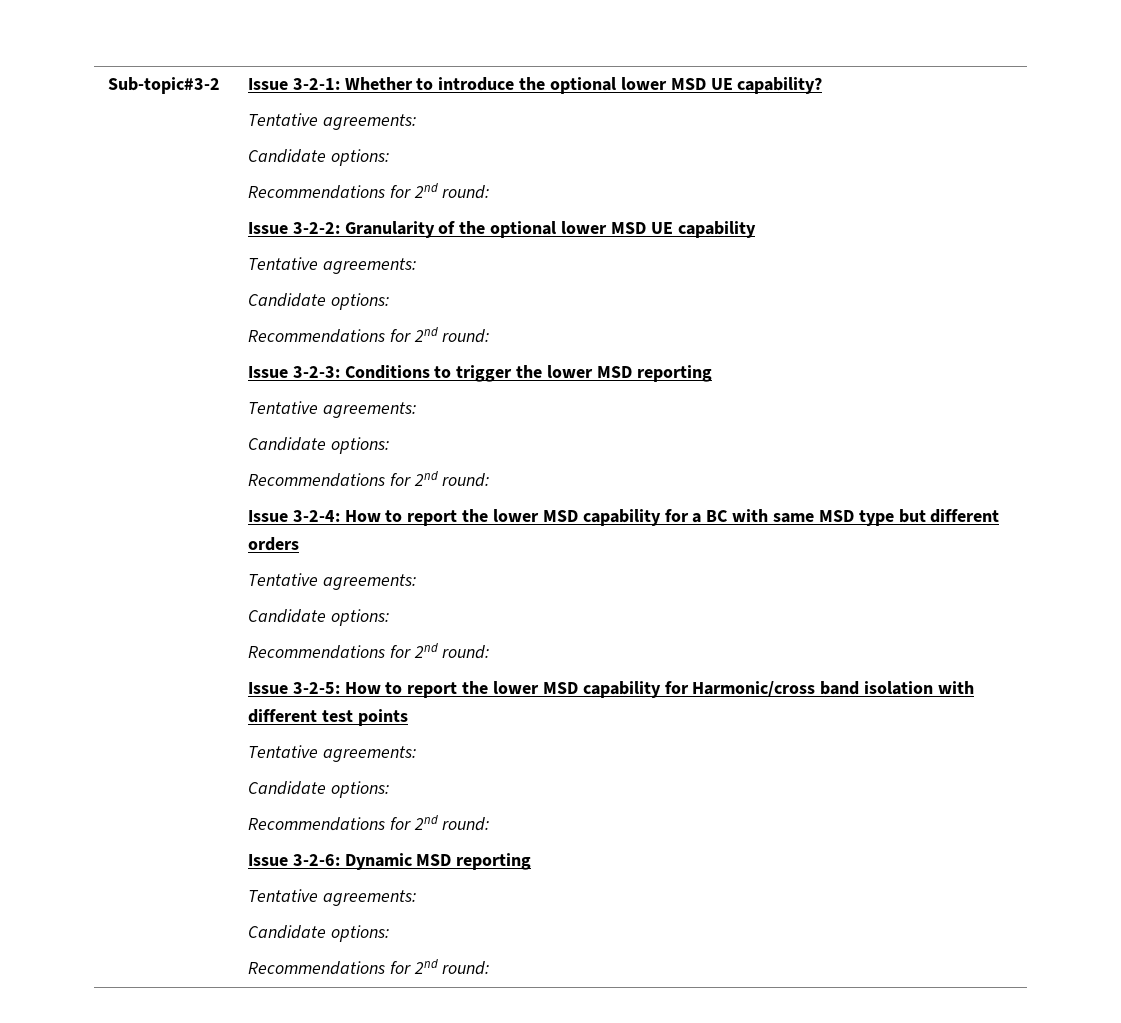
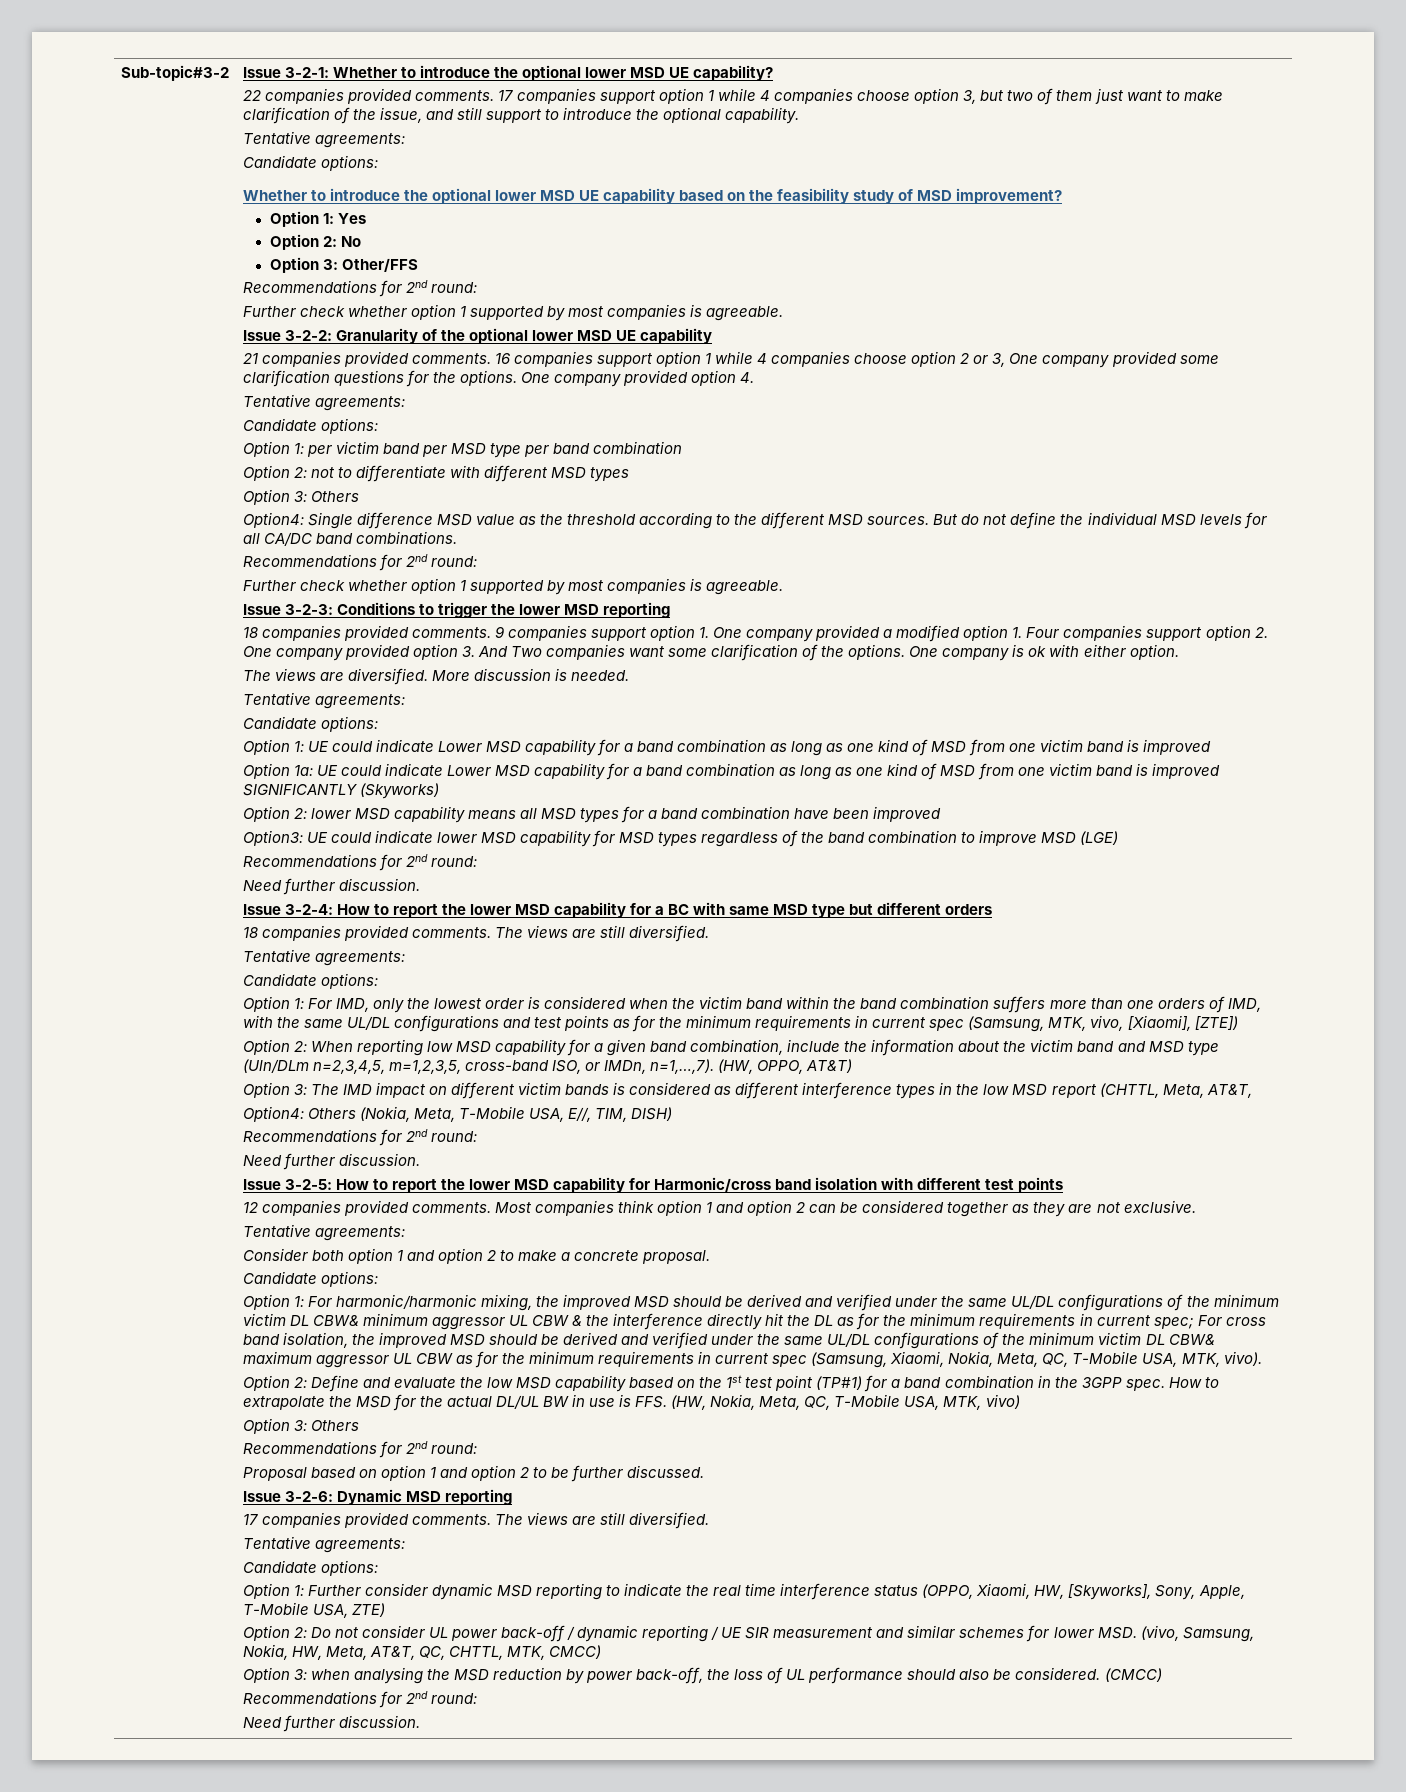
  Issue 3-2-1: Whether to introduce the optional lower MSD UE capability?
+ 22 companies provided comments. 17 companies support option 1 while 4 companies choose option 3, but two of them just want to make clarification of the issue, and still support to introduce the optional capability.
  Tentative agreements:
  Candidate options:
+ Whether to introduce the optional lower MSD UE capability based on the feasibility study of MSD improvement?
+ Option 1: Yes
+ Option 2: No
+ Option 3: Other/FFS
  Recommendations for 2nd round:
+ Further check whether option 1 supported by most companies is agreeable.
  Issue 3-2-2: Granularity of the optional lower MSD UE capability
+ 21 companies provided comments. 16 companies support option 1 while 4 companies choose option 2 or 3, One company provided some clarification questions for the options. One company provided option 4.
  Tentative agreements:
  Candidate options:
+ Option 1: per victim band per MSD type per band combination
+ Option 2: not to differentiate with different MSD types
+ Option 3: Others
+ Option4: Single difference MSD value as the threshold according to the different MSD sources. But do not define the individual MSD levels for all CA/DC band combinations.
  Recommendations for 2nd round:
+ Further check whether option 1 supported by most companies is agreeable.
  Issue 3-2-3: Conditions to trigger the lower MSD reporting
+ 18 companies provided comments. 9 companies support option 1. One company provided a modified option 1. Four companies support option 2. One company provided option 3. And Two companies want some clarification of the options. One company is ok with either option.
+ The views are diversified. More discussion is needed.
  Tentative agreements:
  Candidate options:
+ Option 1: UE could indicate Lower MSD capability for a band combination as long as one kind of MSD from one victim band is improved
+ Option 1a: UE could indicate Lower MSD capability for a band combination as long as one kind of MSD from one victim band is improved SIGNIFICANTLY (Skyworks)
+ Option 2: lower MSD capability means all MSD types for a band combination have been improved
+ Option3: UE could indicate lower MSD capability for MSD types regardless of the band combination to improve MSD (LGE)
  Recommendations for 2nd round:
+ Need further discussion.
  Issue 3-2-4: How to report the lower MSD capability for a BC with same MSD type but different orders
+ 18 companies provided comments. The views are still diversified.
  Tentative agreements:
  Candidate options:
+ Option 1: For IMD, only the lowest order is considered when the victim band within the band combination suffers more than one orders of IMD, with the same UL/DL configurations and test points as for the minimum requirements in current spec (Samsung, MTK, vivo, [Xiaomi], [ZTE])
+ Option 2: When reporting low MSD capability for a given band combination, include the information about the victim band and MSD type (Uln/DLm n=2,3,4,5, m=1,2,3,5, cross-band ISO, or IMDn, n=1,…,7). (HW, OPPO, AT&T)
+ Option 3: The IMD impact on different victim bands is considered as different interference types in the low MSD report (CHTTL, Meta, AT&T,
+ Option4: Others (Nokia, Meta, T-Mobile USA, E//, TIM, DISH)
  Recommendations for 2nd round:
+ Need further discussion.
  Issue 3-2-5: How to report the lower MSD capability for Harmonic/cross band isolation with different test points
+ 12 companies provided comments. Most companies think option 1 and option 2 can be considered together as they are not exclusive.
  Tentative agreements:
+ Consider both option 1 and option 2 to make a concrete proposal.
  Candidate options:
+ Option 1: For harmonic/harmonic mixing, the improved MSD should be derived and verified under the same UL/DL configurations of the minimum victim DL CBW& minimum aggressor UL CBW & the interference directly hit the DL as for the minimum requirements in current spec; For cross band isolation, the improved MSD should be derived and verified under the same UL/DL configurations of the minimum victim DL CBW& maximum aggressor UL CBW as for the minimum requirements in current spec (Samsung, Xiaomi, Nokia, Meta, QC, T-Mobile USA, MTK, vivo).
+ Option 2: Define and evaluate the low MSD capability based on the 1st test point (TP#1) for a band combination in the 3GPP spec. How to extrapolate the MSD for the actual DL/UL BW in use is FFS. (HW, Nokia, Meta, QC, T-Mobile USA, MTK, vivo)
+ Option 3: Others
  Recommendations for 2nd round:
+ Proposal based on option 1 and option 2 to be further discussed.
  Issue 3-2-6: Dynamic MSD reporting
+ 17 companies provided comments. The views are still diversified.
  Tentative agreements:
  Candidate options:
+ Option 1: Further consider dynamic MSD reporting to indicate the real time interference status (OPPO, Xiaomi, HW, [Skyworks], Sony, Apple, T-Mobile USA, ZTE)
+ Option 2: Do not consider UL power back-off / dynamic reporting / UE SIR measurement and similar schemes for lower MSD. (vivo, Samsung, Nokia, HW, Meta, AT&T, QC, CHTTL, MTK, CMCC)
+ Option 3: when analysing the MSD reduction by power back-off, the loss of UL performance should also be considered. (CMCC)
  Recommendations for 2nd round:
+ Need further discussion.

